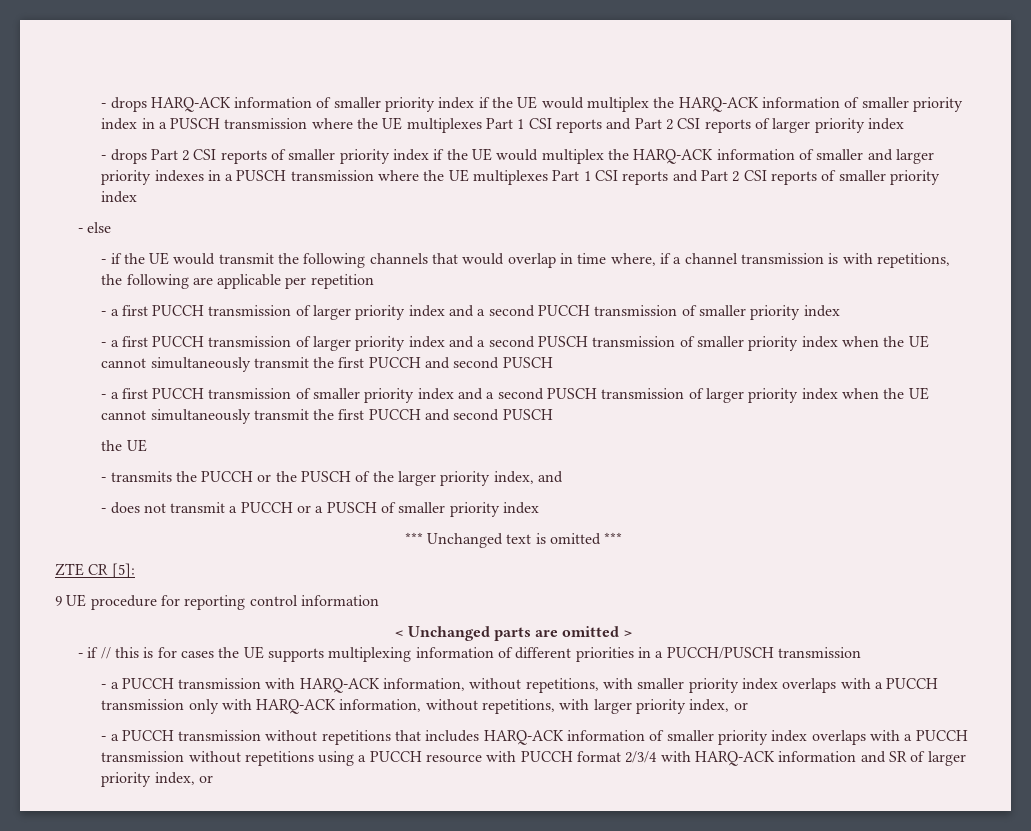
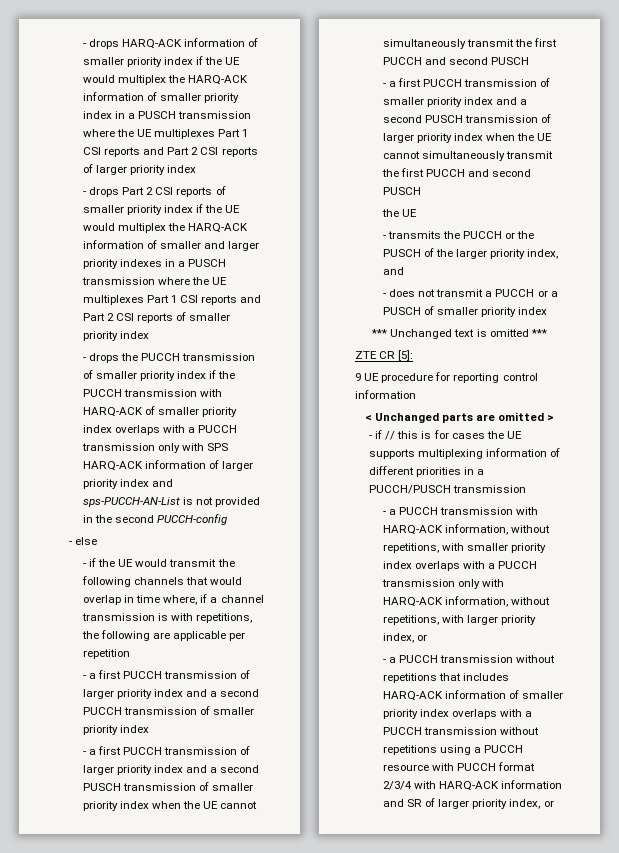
+ - drops the PUCCH transmission of smaller priority index if the PUCCH transmission with HARQ-ACK of smaller priority index overlaps with a PUCCH transmission only with SPS HARQ-ACK information of larger priority index and sps-PUCCH-AN-List is not provided in the second PUCCH-config

